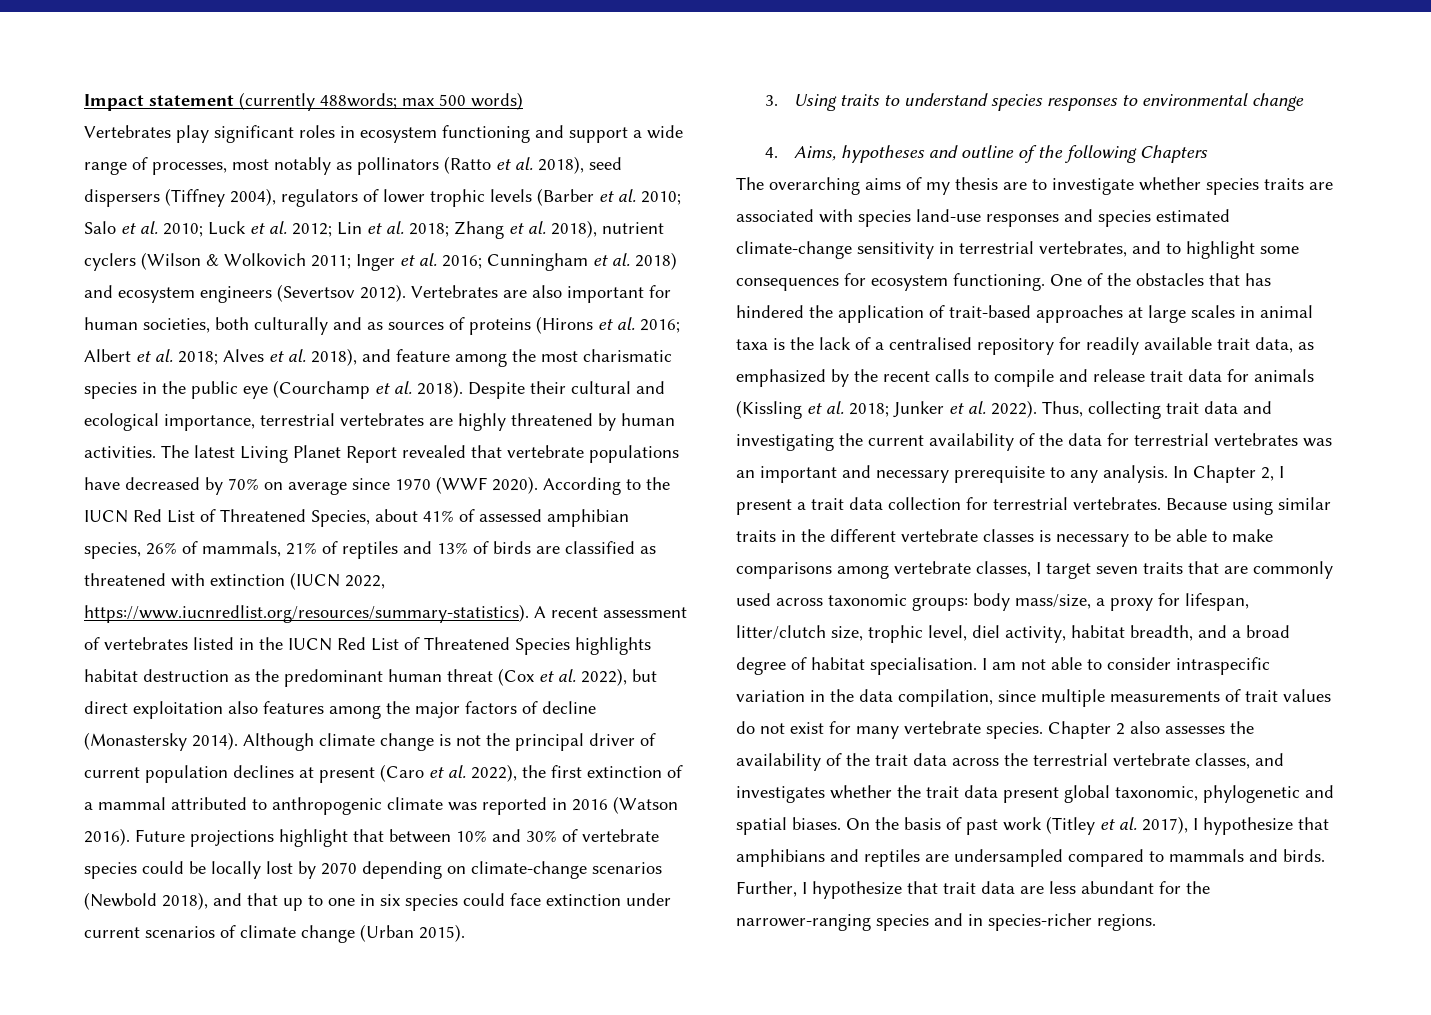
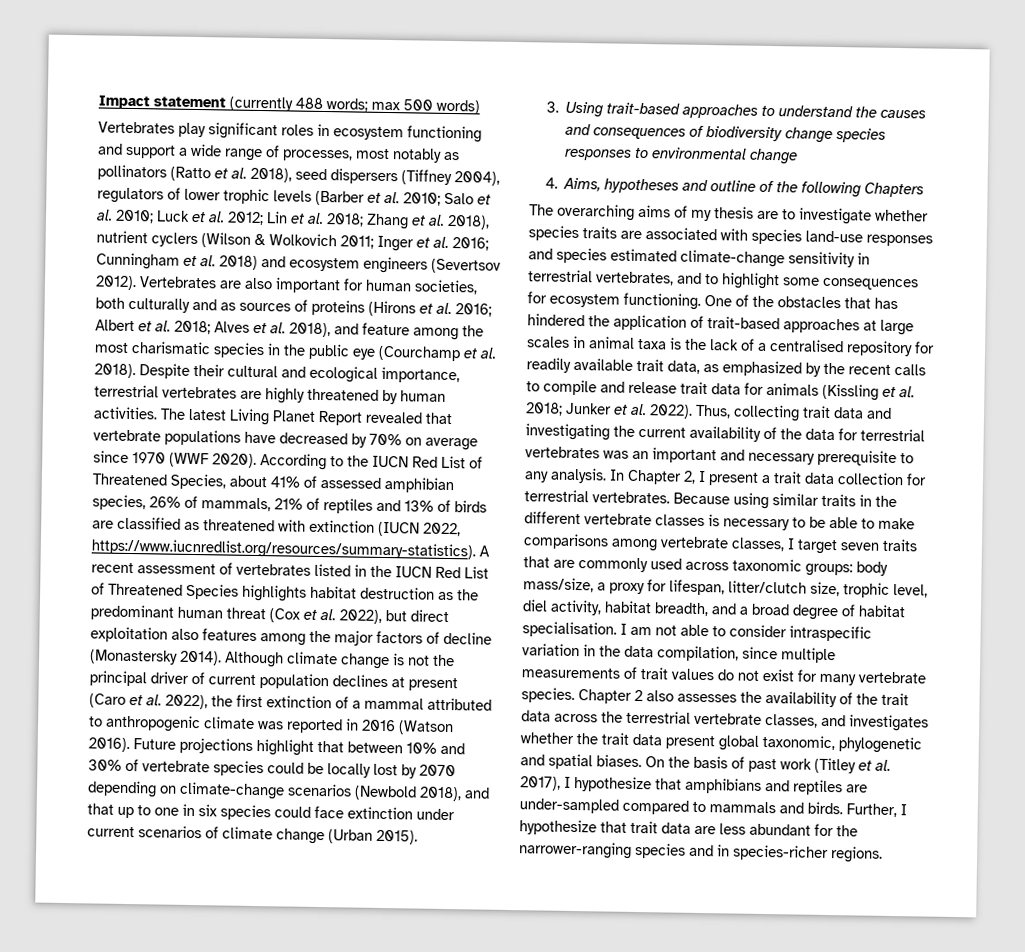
- Impact statement (currently 488words; max 500 words)
+ Impact statement (currently 488 words; max 500 words)
- 3. Using traits to understand species responses to environmental change
+ 3. Using trait-based approaches to understand the causes and consequences of biodiversity change species responses to environmental change
- On the basis of past work (Titley et al. 2017), I hypothesize that amphibians and reptiles are undersampled compared to mammals and birds.
+ On the basis of past work (Titley et al. 2017), I hypothesize that amphibians and reptiles are under-sampled compared to mammals and birds.

